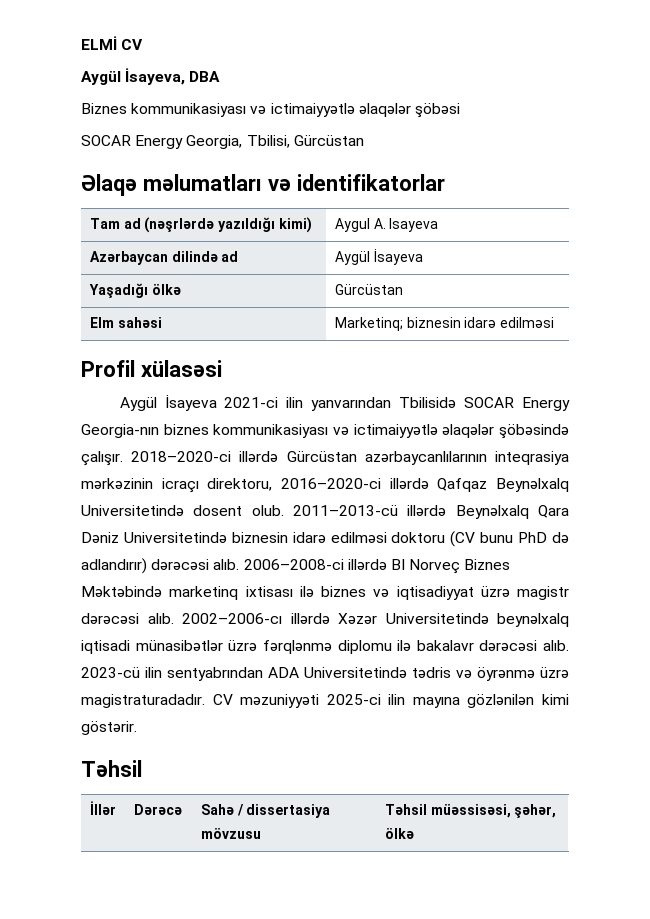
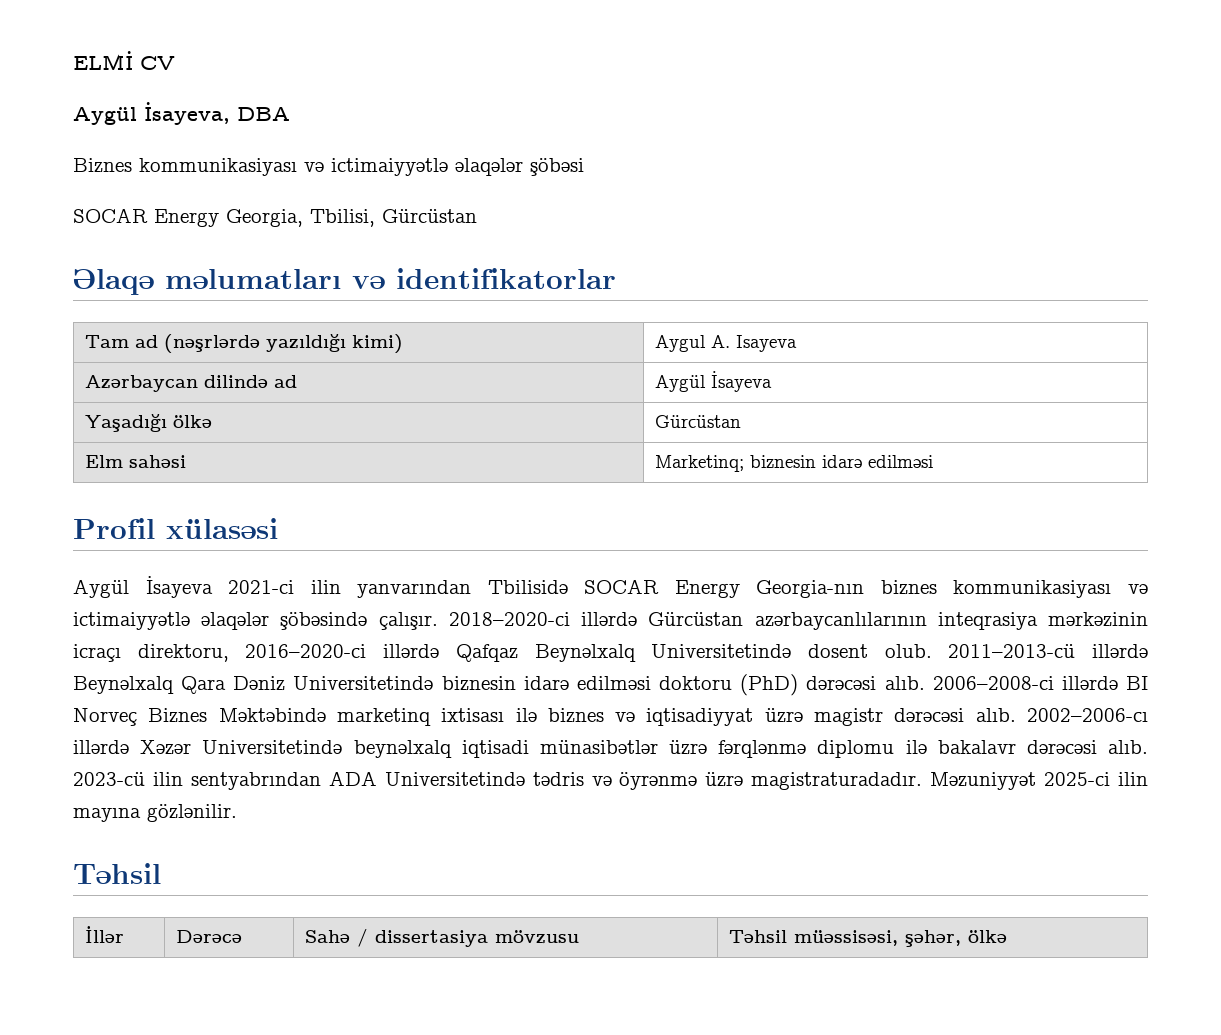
- 2011–2013-cü illərdə Beynəlxalq Qara Dəniz Universitetində biznesin idarə edilməsi doktoru (CV bunu PhD də adlandırır) dərəcəsi alıb.
+ 2011–2013-cü illərdə Beynəlxalq Qara Dəniz Universitetində biznesin idarə edilməsi doktoru (PhD) dərəcəsi alıb.
- CV məzuniyyəti 2025-ci ilin mayına gözlənilən kimi göstərir.
+ Məzuniyyət 2025-ci ilin mayına gözlənilir.

